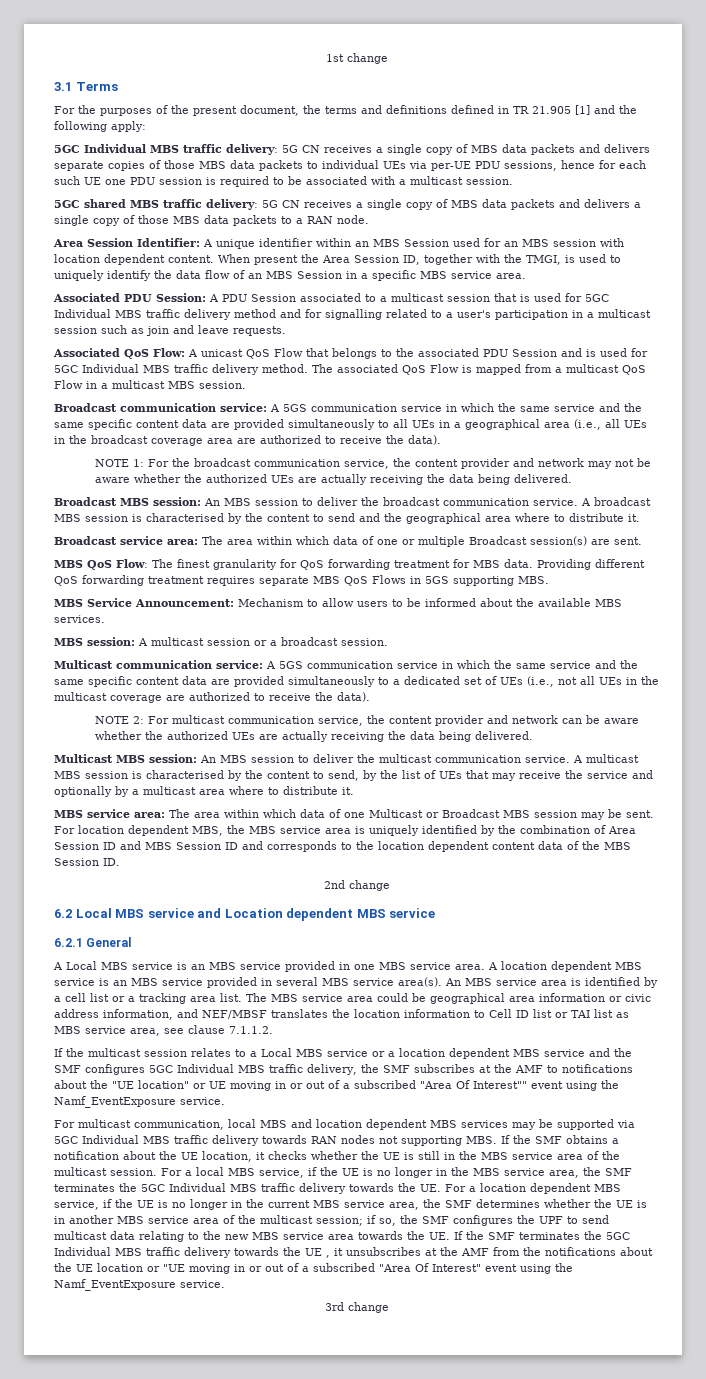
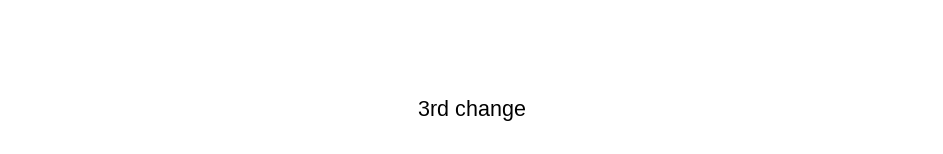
- 1st change
- 3.1 Terms
- For the purposes of the present document, the terms and definitions defined in TR 21.905 [1] and the following apply:
- 5GC Individual MBS traffic delivery: 5G CN receives a single copy of MBS data packets and delivers separate copies of those MBS data packets to individual UEs via per-UE PDU sessions, hence for each such UE one PDU session is required to be associated with a multicast session.
- 5GC shared MBS traffic delivery: 5G CN receives a single copy of MBS data packets and delivers a single copy of those MBS data packets to a RAN node.
- Area Session Identifier: A unique identifier within an MBS Session used for an MBS session with location dependent content. When present the Area Session ID, together with the TMGI, is used to uniquely identify the data flow of an MBS Session in a specific MBS service area.
- Associated PDU Session: A PDU Session associated to a multicast session that is used for 5GC Individual MBS traffic delivery method and for signalling related to a user's participation in a multicast session such as join and leave requests.
- Associated QoS Flow: A unicast QoS Flow that belongs to the associated PDU Session and is used for 5GC Individual MBS traffic delivery method. The associated QoS Flow is mapped from a multicast QoS Flow in a multicast MBS session.
- Broadcast communication service: A 5GS communication service in which the same service and the same specific content data are provided simultaneously to all UEs in a geographical area (i.e., all UEs in the broadcast coverage area are authorized to receive the data).
- NOTE 1: For the broadcast communication service, the content provider and network may not be aware whether the authorized UEs are actually receiving the data being delivered.
- Broadcast MBS session: An MBS session to deliver the broadcast communication service. A broadcast MBS session is characterised by the content to send and the geographical area where to distribute it.
- Broadcast service area: The area within which data of one or multiple Broadcast session(s) are sent.
- MBS QoS Flow: The finest granularity for QoS forwarding treatment for MBS data. Providing different QoS forwarding treatment requires separate MBS QoS Flows in 5GS supporting MBS.
- MBS Service Announcement: Mechanism to allow users to be informed about the available MBS services.
- MBS session: A multicast session or a broadcast session.
- Multicast communication service: A 5GS communication service in which the same service and the same specific content data are provided simultaneously to a dedicated set of UEs (i.e., not all UEs in the multicast coverage are authorized to receive the data).
- NOTE 2: For multicast communication service, the content provider and network can be aware whether the authorized UEs are actually receiving the data being delivered.
- Multicast MBS session: An MBS session to deliver the multicast communication service. A multicast MBS session is characterised by the content to send, by the list of UEs that may receive the service and optionally by a multicast area where to distribute it.
- MBS service area: The area within which data of one Multicast or Broadcast MBS session may be sent. For location dependent MBS, the MBS service area is uniquely identified by the combination of Area Session ID and MBS Session ID and corresponds to the location dependent content data of the MBS Session ID.
- 2nd change
- 6.2 Local MBS service and Location dependent MBS service
- 6.2.1 General
- A Local MBS service is an MBS service provided in one MBS service area. A location dependent MBS service is an MBS service provided in several MBS service area(s). An MBS service area is identified by a cell list or a tracking area list. The MBS service area could be geographical area information or civic address information, and NEF/MBSF translates the location information to Cell ID list or TAI list as MBS service area, see clause 7.1.1.2.
- If the multicast session relates to a Local MBS service or a location dependent MBS service and the SMF configures 5GC Individual MBS traffic delivery, the SMF subscribes at the AMF to notifications about the "UE location" or UE moving in or out of a subscribed "Area Of Interest"" event using the Namf_EventExposure service.
- For multicast communication, local MBS and location dependent MBS services may be supported via 5GC Individual MBS traffic delivery towards RAN nodes not supporting MBS. If the SMF obtains a notification about the UE location, it checks whether the UE is still in the MBS service area of the multicast session. For a local MBS service, if the UE is no longer in the MBS service area, the SMF terminates the 5GC Individual MBS traffic delivery towards the UE. For a location dependent MBS service, if the UE is no longer in the current MBS service area, the SMF determines whether the UE is in another MBS service area of the multicast session; if so, the SMF configures the UPF to send multicast data relating to the new MBS service area towards the UE. If the SMF terminates the 5GC Individual MBS traffic delivery towards the UE , it unsubscribes at the AMF from the notifications about the UE location or "UE moving in or out of a subscribed "Area Of Interest" event using the Namf_EventExposure service.

